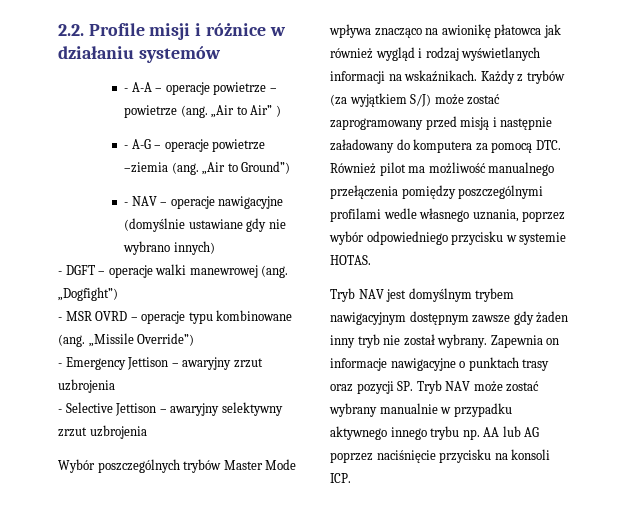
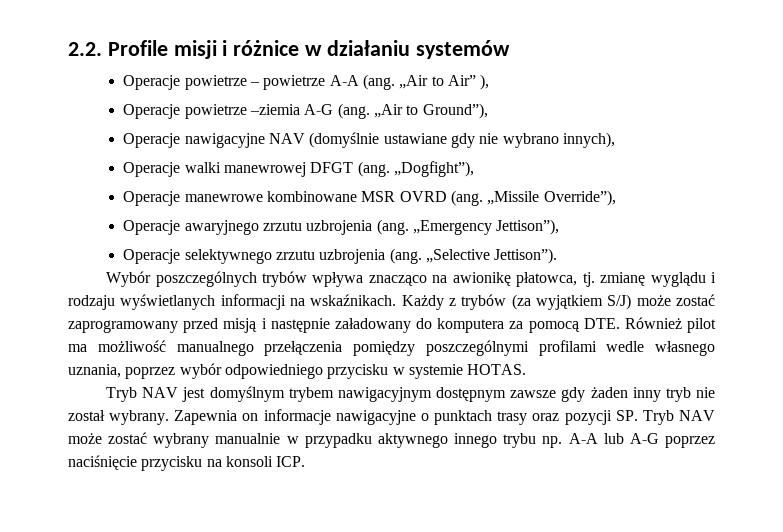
- - A-A – operacje powietrze – powietrze (ang.
+ Operacje powietrze – powietrze A-A (ang.
- „Air to Air” )
- - A-G – operacje powietrze –ziemia (ang. „Air to Ground”)
- - NAV – operacje nawigacyjne (domyślnie ustawiane gdy nie wybrano innych)
- - DGFT – operacje walki manewrowej (ang. „Dogfight”)
- - MSR OVRD – operacje typu kombinowane (ang. „Missile Override”)
- - Emergency Jettison – awaryjny zrzut uzbrojenia
- - Selective Jettison – awaryjny selektywny zrzut uzbrojenia
+ „Air to Air” ),
+ Operacje powietrze –ziemia A-G (ang. „Air to Ground”),
+ Operacje nawigacyjne NAV (domyślnie ustawiane gdy nie wybrano innych),
+ Operacje walki manewrowej DFGT (ang. „Dogfight”),
+ Operacje manewrowe kombinowane MSR OVRD (ang. „Missile Override”),
+ Operacje awaryjnego zrzutu uzbrojenia (ang. „Emergency Jettison”),
+ Operacje selektywnego zrzutu uzbrojenia (ang. „Selective Jettison”).
- Wybór poszczególnych trybów Master Mode wpływa znacząco na awionikę płatowca jak również wygląd i rodzaj wyświetlanych informacji na wskaźnikach.
+ Wybór poszczególnych trybów wpływa znacząco na awionikę płatowca, tj. zmianę wyglądu i rodzaju wyświetlanych informacji na wskaźnikach.
- Każdy z trybów (za wyjątkiem S/J) może zostać zaprogramowany przed misją i następnie załadowany do komputera za pomocą DTC. Również pilot ma możliwość manualnego przełączenia pomiędzy poszczególnymi profilami wedle własnego uznania, poprzez wybór odpowiedniego przycisku w systemie HOTAS.
+ Każdy z trybów (za wyjątkiem S/J) może zostać zaprogramowany przed misją i następnie załadowany do komputera za pomocą DTE. Również pilot ma możliwość manualnego przełączenia pomiędzy poszczególnymi profilami wedle własnego uznania, poprzez wybór odpowiedniego przycisku w systemie HOTAS.
- Zapewnia on informacje nawigacyjne o punktach trasy oraz pozycji SP. Tryb NAV może zostać wybrany manualnie w przypadku aktywnego innego trybu np. AA lub AG poprzez naciśnięcie przycisku na konsoli ICP.
+ Zapewnia on informacje nawigacyjne o punktach trasy oraz pozycji SP. Tryb NAV może zostać wybrany manualnie w przypadku aktywnego innego trybu np. A-A lub A-G poprzez naciśnięcie przycisku na konsoli ICP.

